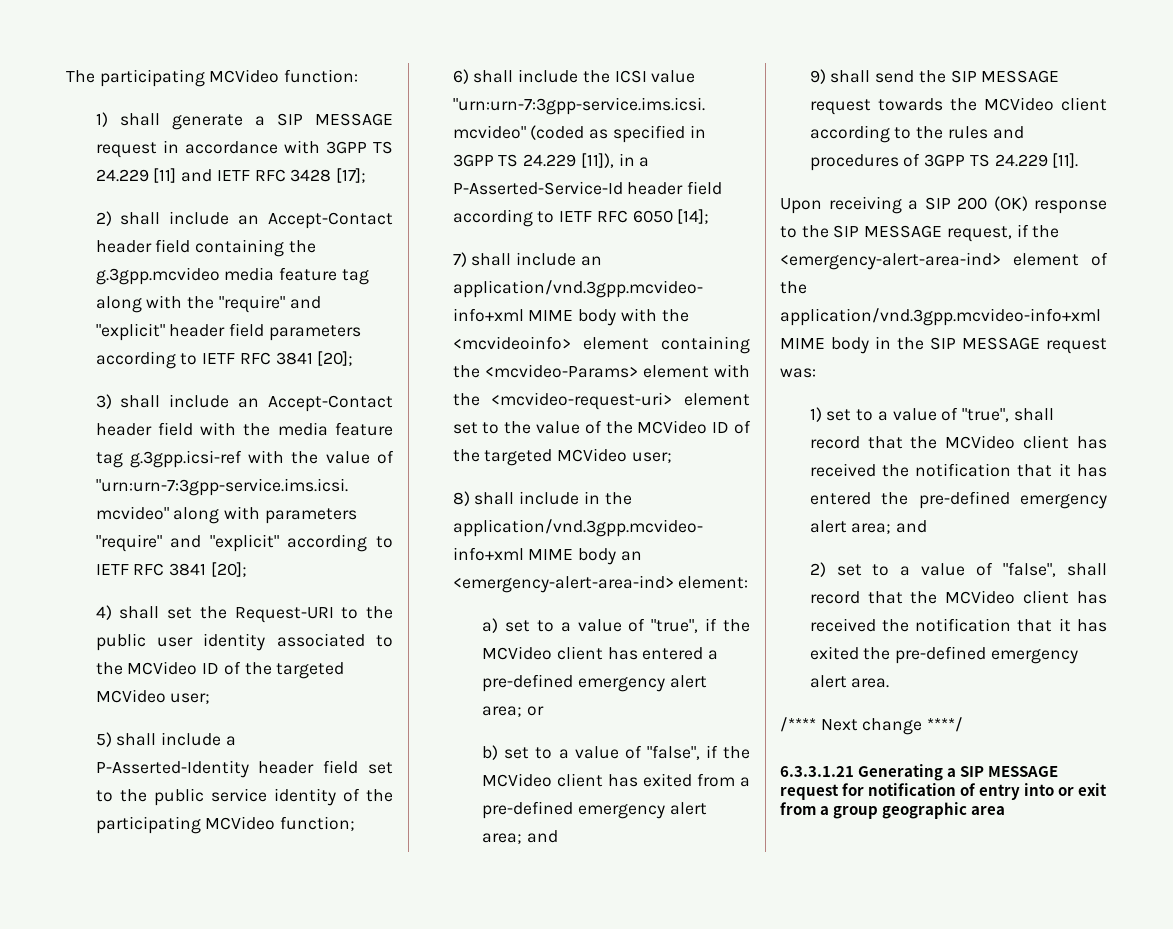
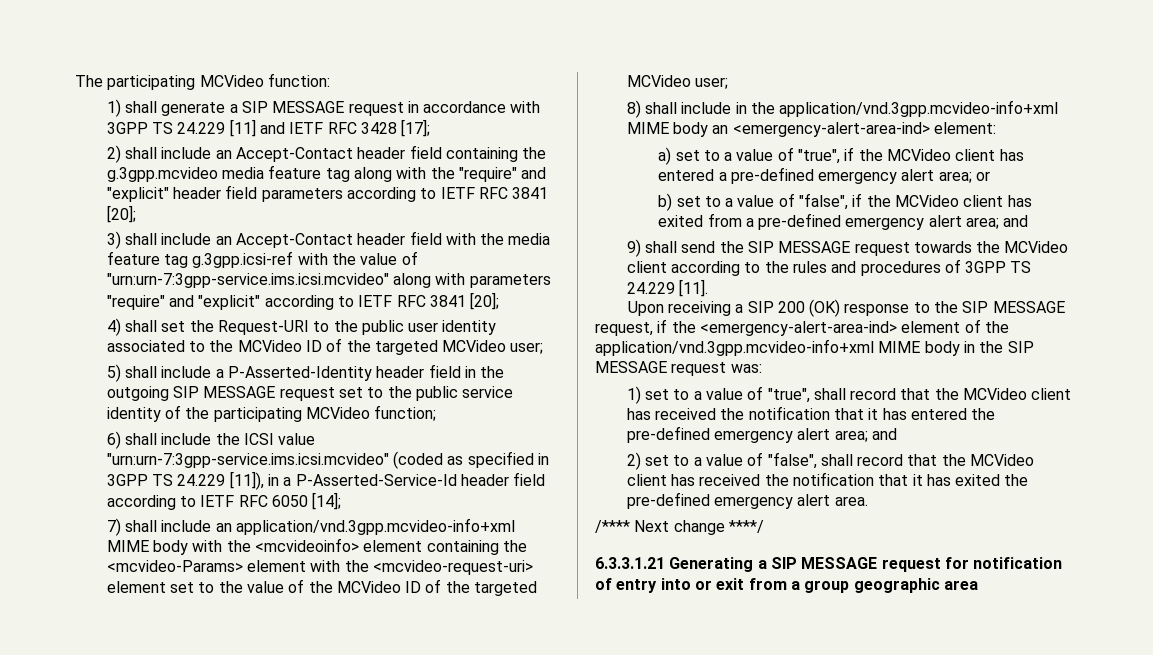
- 5) shall include a P-Asserted-Identity header field set to the public service identity of the participating MCVideo function;
+ 5) shall include a P-Asserted-Identity header field in the outgoing SIP MESSAGE request set to the public service identity of the participating MCVideo function;

